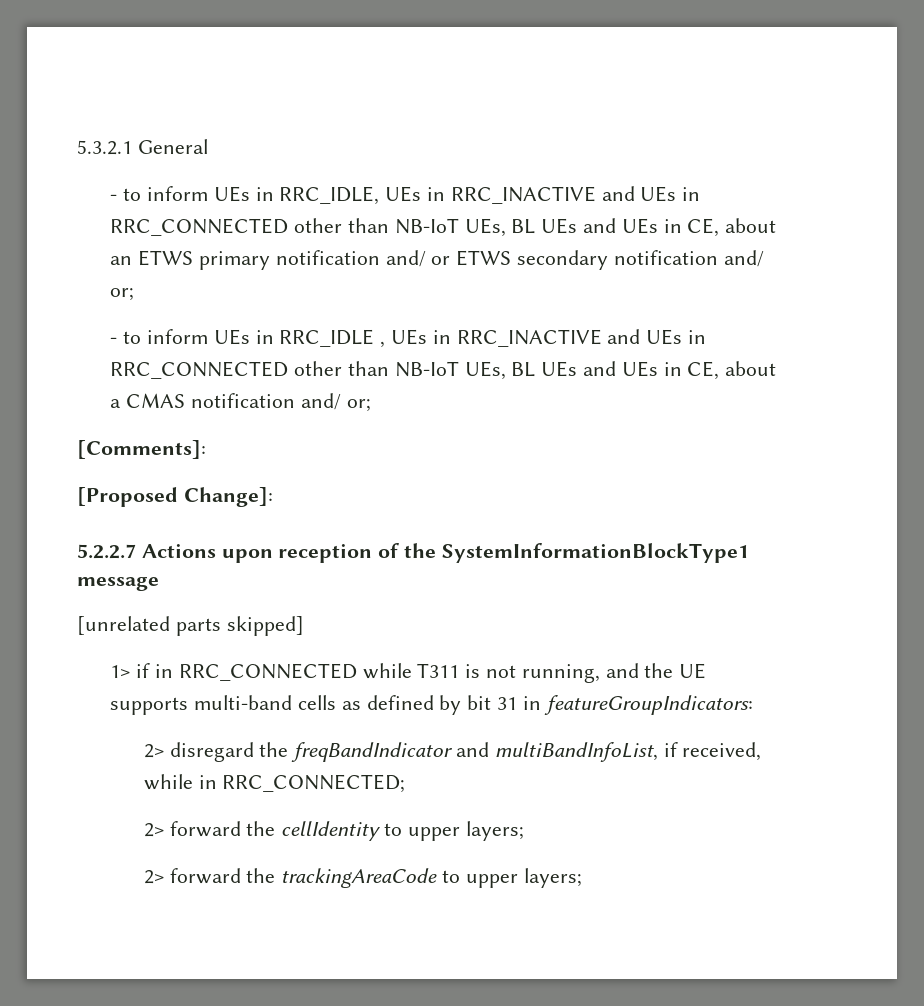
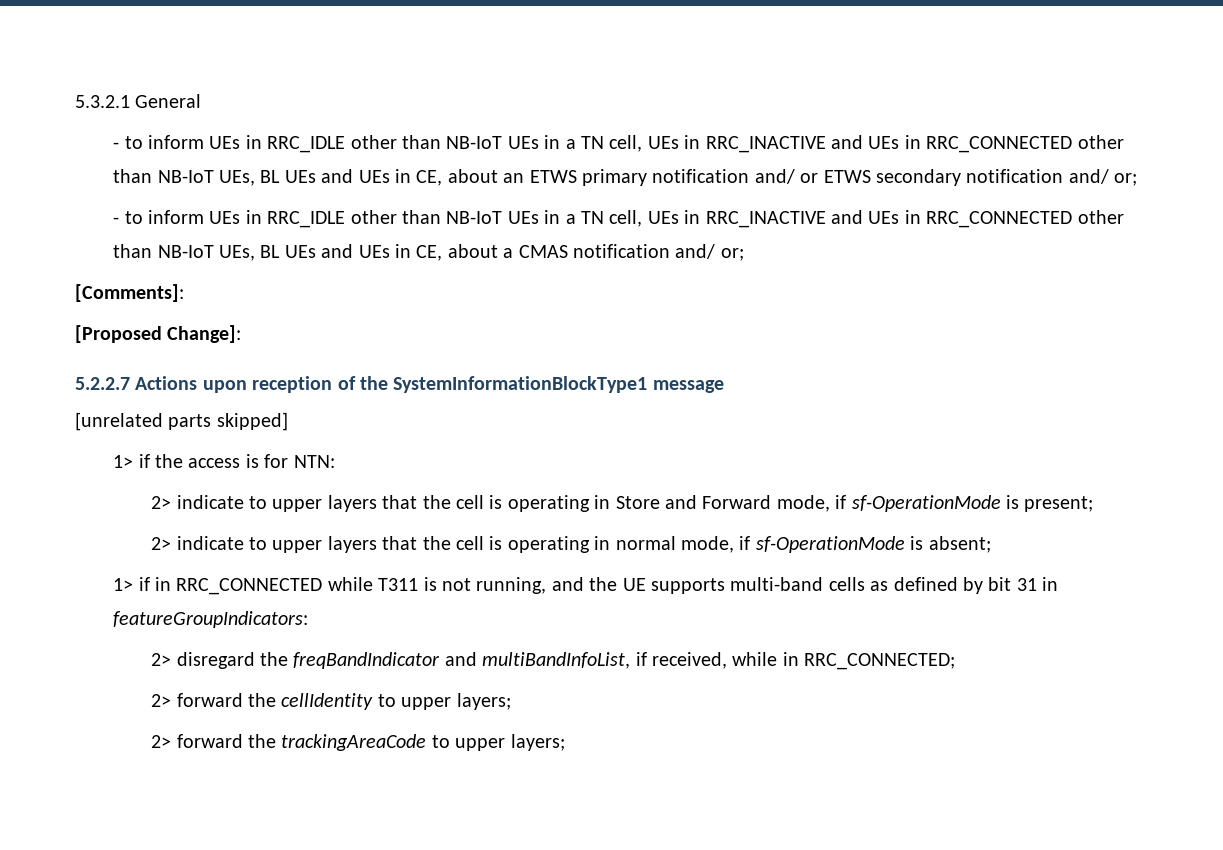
- - to inform UEs in RRC_IDLE, UEs in RRC_INACTIVE and UEs in RRC_CONNECTED other than NB-IoT UEs, BL UEs and UEs in CE, about an ETWS primary notification and/ or ETWS secondary notification and/ or;
+ - to inform UEs in RRC_IDLE other than NB-IoT UEs in a TN cell, UEs in RRC_INACTIVE and UEs in RRC_CONNECTED other than NB-IoT UEs, BL UEs and UEs in CE, about an ETWS primary notification and/ or ETWS secondary notification and/ or;
- - to inform UEs in RRC_IDLE , UEs in RRC_INACTIVE and UEs in RRC_CONNECTED other than NB-IoT UEs, BL UEs and UEs in CE, about a CMAS notification and/ or;
+ - to inform UEs in RRC_IDLE other than NB-IoT UEs in a TN cell, UEs in RRC_INACTIVE and UEs in RRC_CONNECTED other than NB-IoT UEs, BL UEs and UEs in CE, about a CMAS notification and/ or;
+ 1> if the access is for NTN:
+ 2> indicate to upper layers that the cell is operating in Store and Forward mode, if sf-OperationMode is present;
+ 2> indicate to upper layers that the cell is operating in normal mode, if sf-OperationMode is absent;

